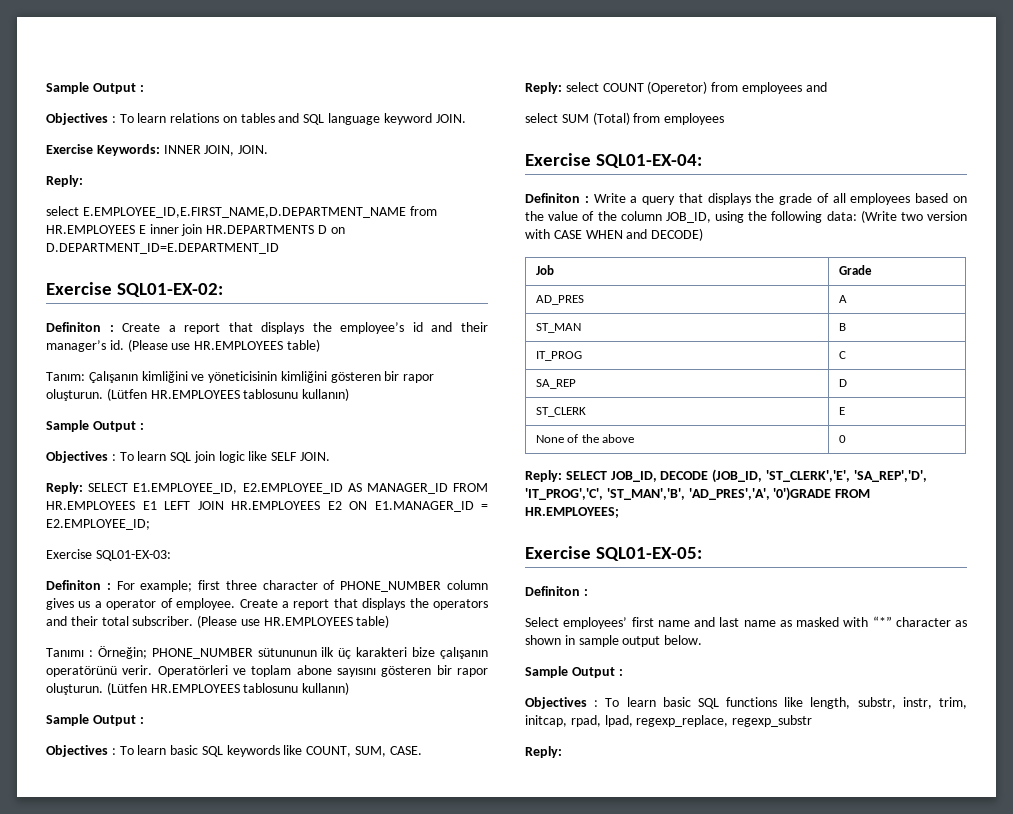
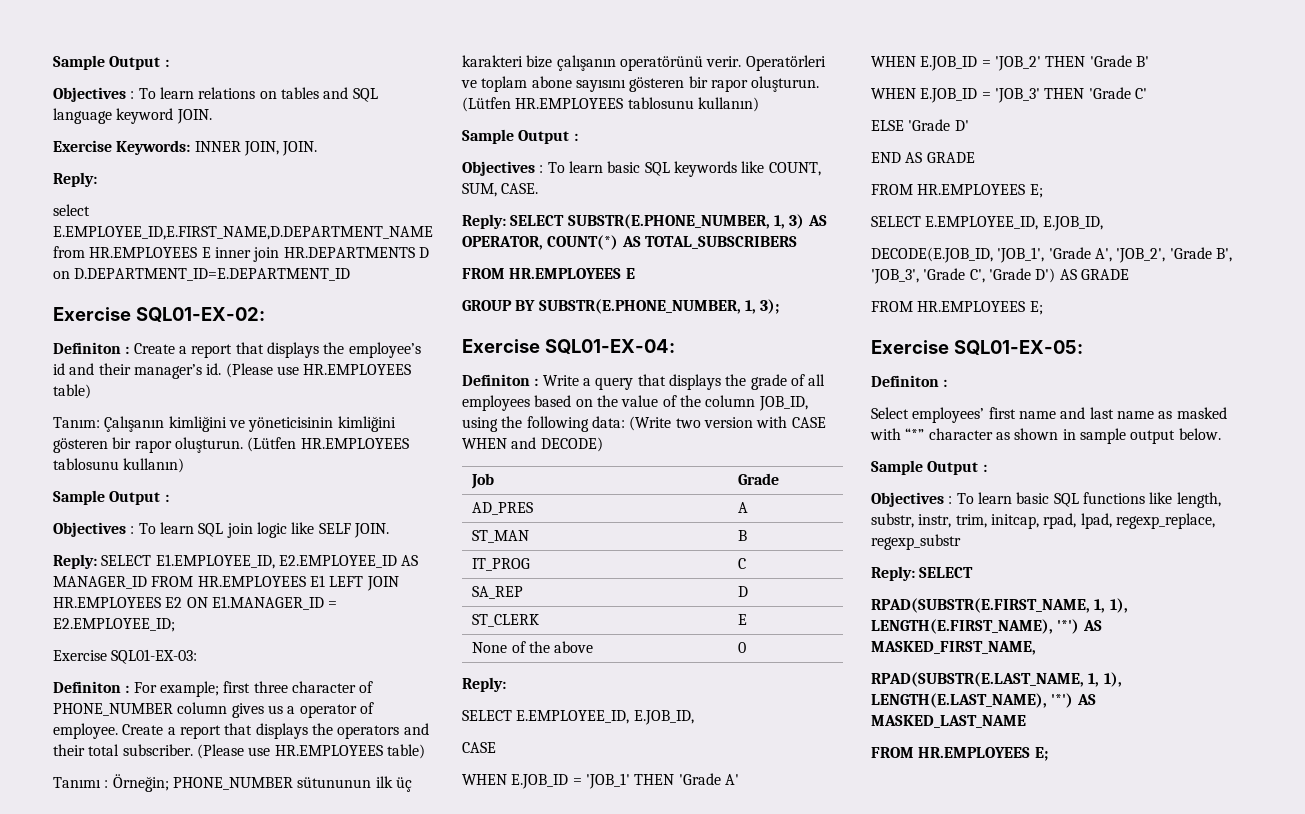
- Reply: select COUNT (Operetor) from employees and
- select SUM (Total) from employees
+ Reply: SELECT SUBSTR(E.PHONE_NUMBER, 1, 3) AS OPERATOR, COUNT(*) AS TOTAL_SUBSCRIBERS
+ FROM HR.EMPLOYEES E
+ GROUP BY SUBSTR(E.PHONE_NUMBER, 1, 3);
  None of the above | 0
- Reply: SELECT JOB_ID, DECODE (JOB_ID, 'ST_CLERK','E', 'SA_REP','D', 'IT_PROG','C', 'ST_MAN','B', 'AD_PRES','A', '0')GRADE FROM HR.EMPLOYEES;
+ Reply:
+ SELECT E.EMPLOYEE_ID, E.JOB_ID,
+ CASE
+ WHEN E.JOB_ID = 'JOB_1' THEN 'Grade A'
+ WHEN E.JOB_ID = 'JOB_2' THEN 'Grade B'
+ WHEN E.JOB_ID = 'JOB_3' THEN 'Grade C'
+ ELSE 'Grade D'
+ END AS GRADE
+ FROM HR.EMPLOYEES E;
+ SELECT E.EMPLOYEE_ID, E.JOB_ID,
+ DECODE(E.JOB_ID, 'JOB_1', 'Grade A', 'JOB_2', 'Grade B', 'JOB_3', 'Grade C', 'Grade D') AS GRADE
+ FROM HR.EMPLOYEES E;
  Objectives : To learn basic SQL functions like length, substr, instr, trim, initcap, rpad, lpad, regexp_replace, regexp_substr
- Reply:
+ Reply: SELECT
+ RPAD(SUBSTR(E.FIRST_NAME, 1, 1), LENGTH(E.FIRST_NAME), '*') AS MASKED_FIRST_NAME,
+ RPAD(SUBSTR(E.LAST_NAME, 1, 1), LENGTH(E.LAST_NAME), '*') AS MASKED_LAST_NAME
+ FROM HR.EMPLOYEES E;

